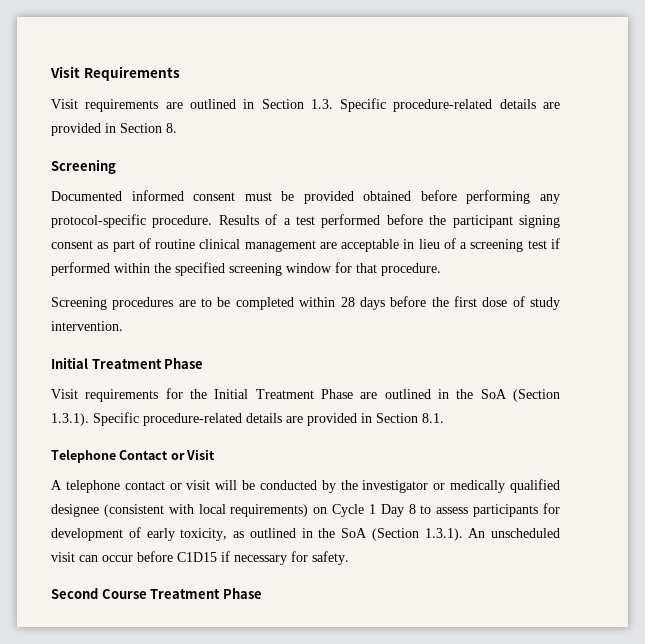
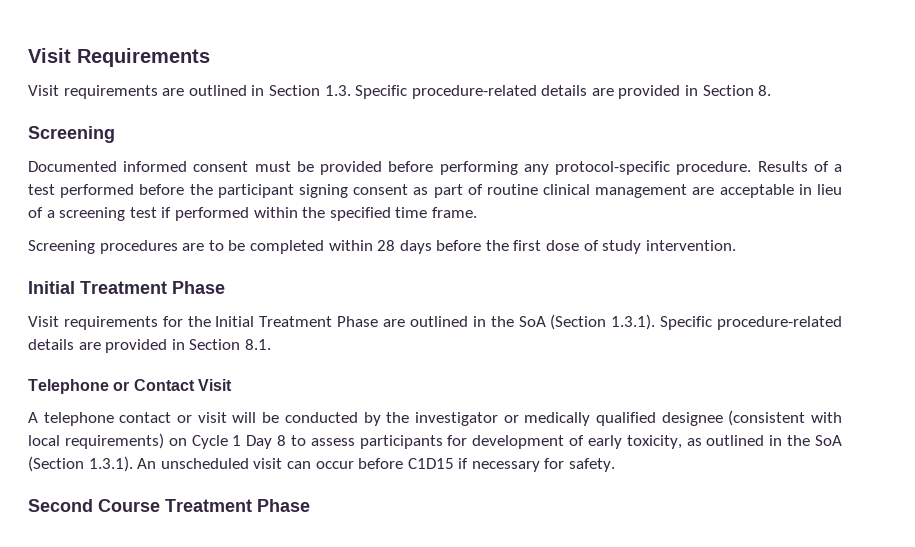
- Documented informed consent must be provided obtained before performing any protocol-specific procedure.
+ Documented informed consent must be provided before performing any protocol-specific procedure.
- Results of a test performed before the participant signing consent as part of routine clinical management are acceptable in lieu of a screening test if performed within the specified screening window for that procedure.
+ Results of a test performed before the participant signing consent as part of routine clinical management are acceptable in lieu of a screening test if performed within the specified time frame.
- Telephone Contact or Visit
+ Telephone or Contact Visit

